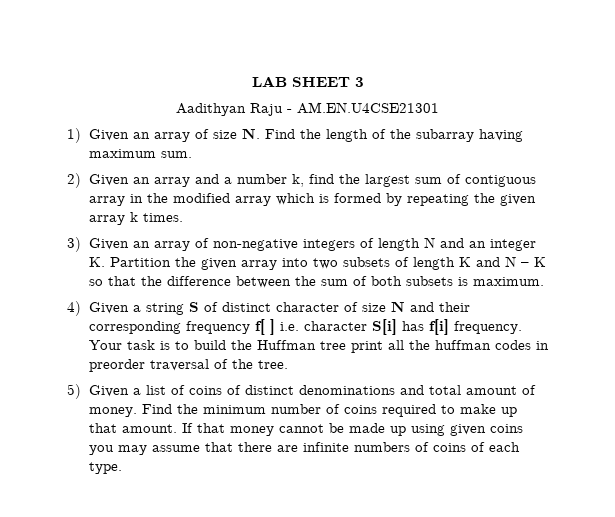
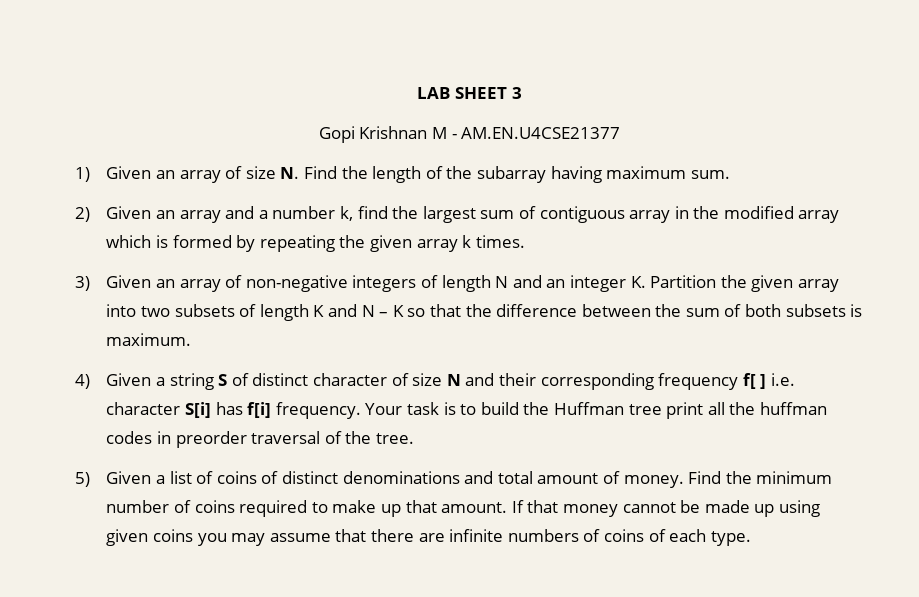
- Aadithyan Raju - AM.EN.U4CSE21301
+ Gopi Krishnan M - AM.EN.U4CSE21377

